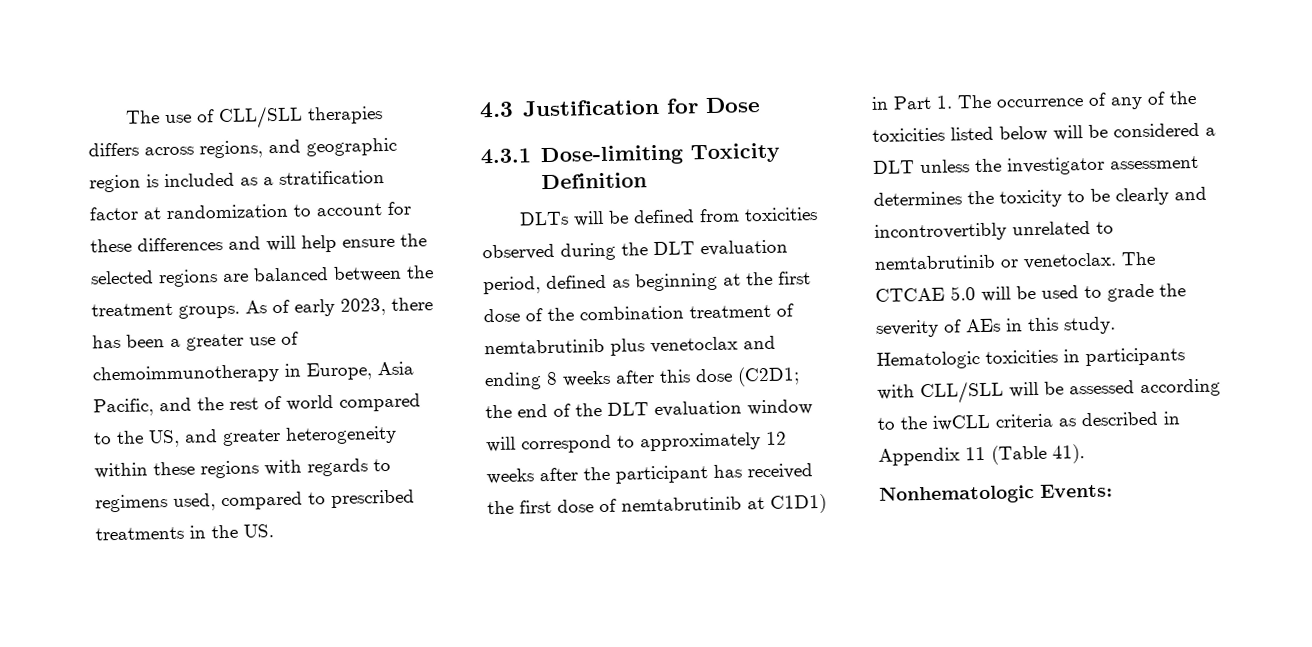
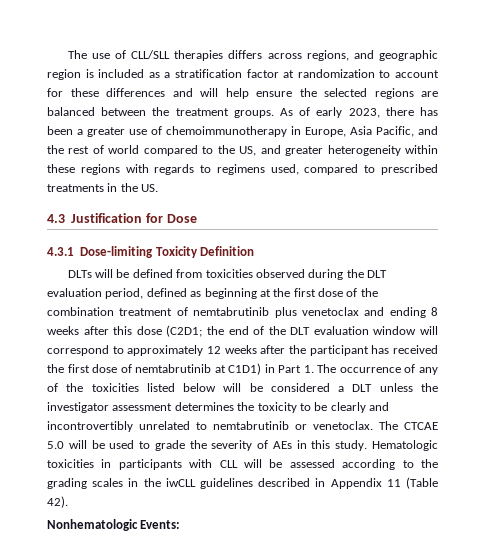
- Hematologic toxicities in participants with CLL/SLL will be assessed according to the iwCLL criteria as described in Appendix 11 (Table 41).
+ Hematologic toxicities in participants with CLL will be assessed according to the grading scales in the iwCLL guidelines described in Appendix 11 (Table 42).

